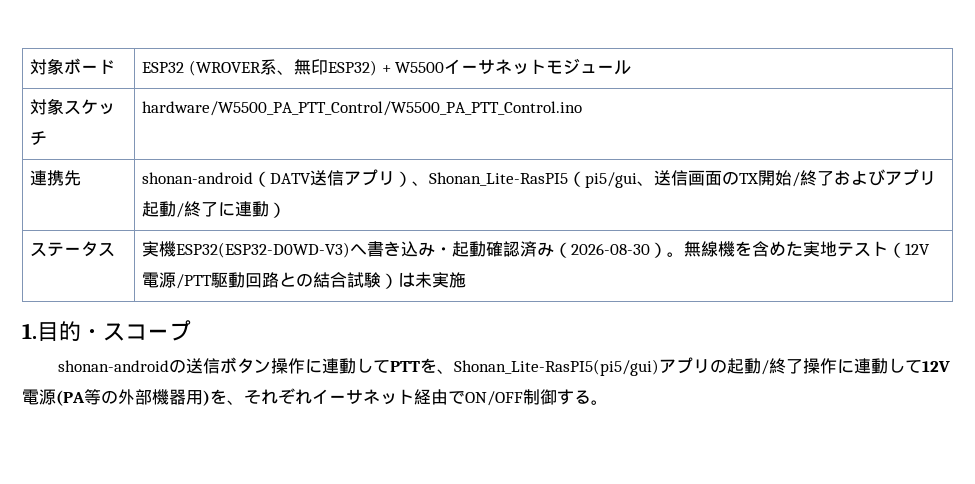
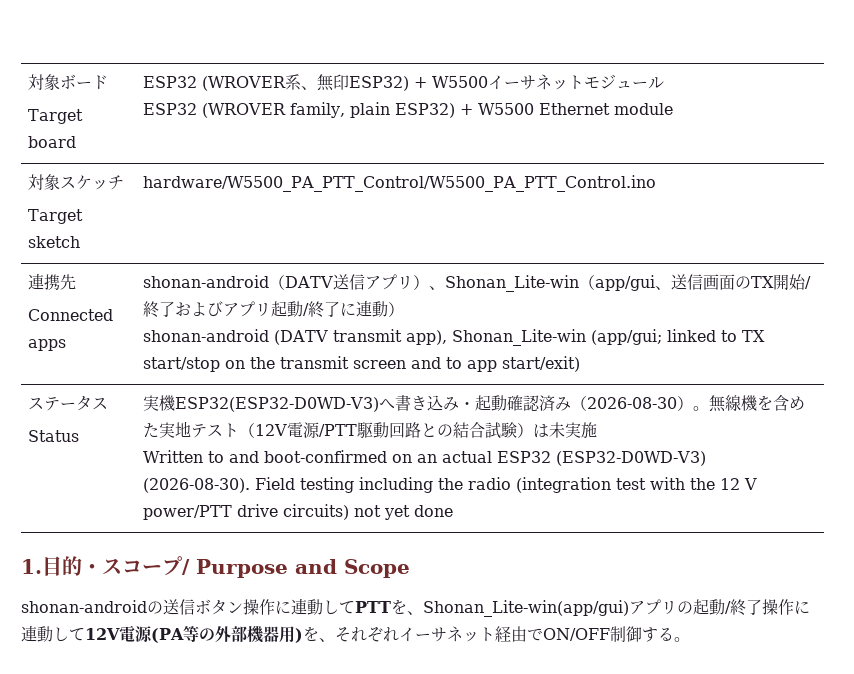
- 対象ボード | ESP32 (WROVER系、無印ESP32) + W5500イーサネットモジュール
+ 対象ボード
+ Target board | ESP32 (WROVER系、無印ESP32) + W5500イーサネットモジュール
+ ESP32 (WROVER family, plain ESP32) + W5500 Ethernet module
- 対象スケッチ | hardware/W5500_PA_PTT_Control/W5500_PA_PTT_Control.ino
+ 対象スケッチ
+ Target sketch | hardware/W5500_PA_PTT_Control/W5500_PA_PTT_Control.ino
+ Connected apps
- shonan-android（DATV送信アプリ）、Shonan_Lite-RasPI5（pi5/gui、送信画面のTX開始/終了およびアプリ起動/終了に連動）
+ shonan-android（DATV送信アプリ）、Shonan_Lite-win（app/gui、送信画面のTX開始/終了およびアプリ起動/終了に連動）
+ shonan-android (DATV transmit app), Shonan_Lite-win (app/gui; linked to TX start/stop on the transmit screen and to app start/exit)
+ Status
+ Written to and boot-confirmed on an actual ESP32 (ESP32-D0WD-V3) (2026-08-30). Field testing including the radio (integration test with the 12 V power/PTT drive circuits) not yet done
- 1.目的・スコープ
+ 1.目的・スコープ/ Purpose and Scope
- shonan-androidの送信ボタン操作に連動してPTTを、Shonan_Lite-RasPI5(pi5/gui)アプリの起動/終了操作に連動して12V電源(PA等の外部機器用)を、それぞれイーサネット経由でON/OFF制御する。
+ shonan-androidの送信ボタン操作に連動してPTTを、Shonan_Lite-win(app/gui)アプリの起動/終了操作に連動して12V電源(PA等の外部機器用)を、それぞれイーサネット経由でON/OFF制御する。

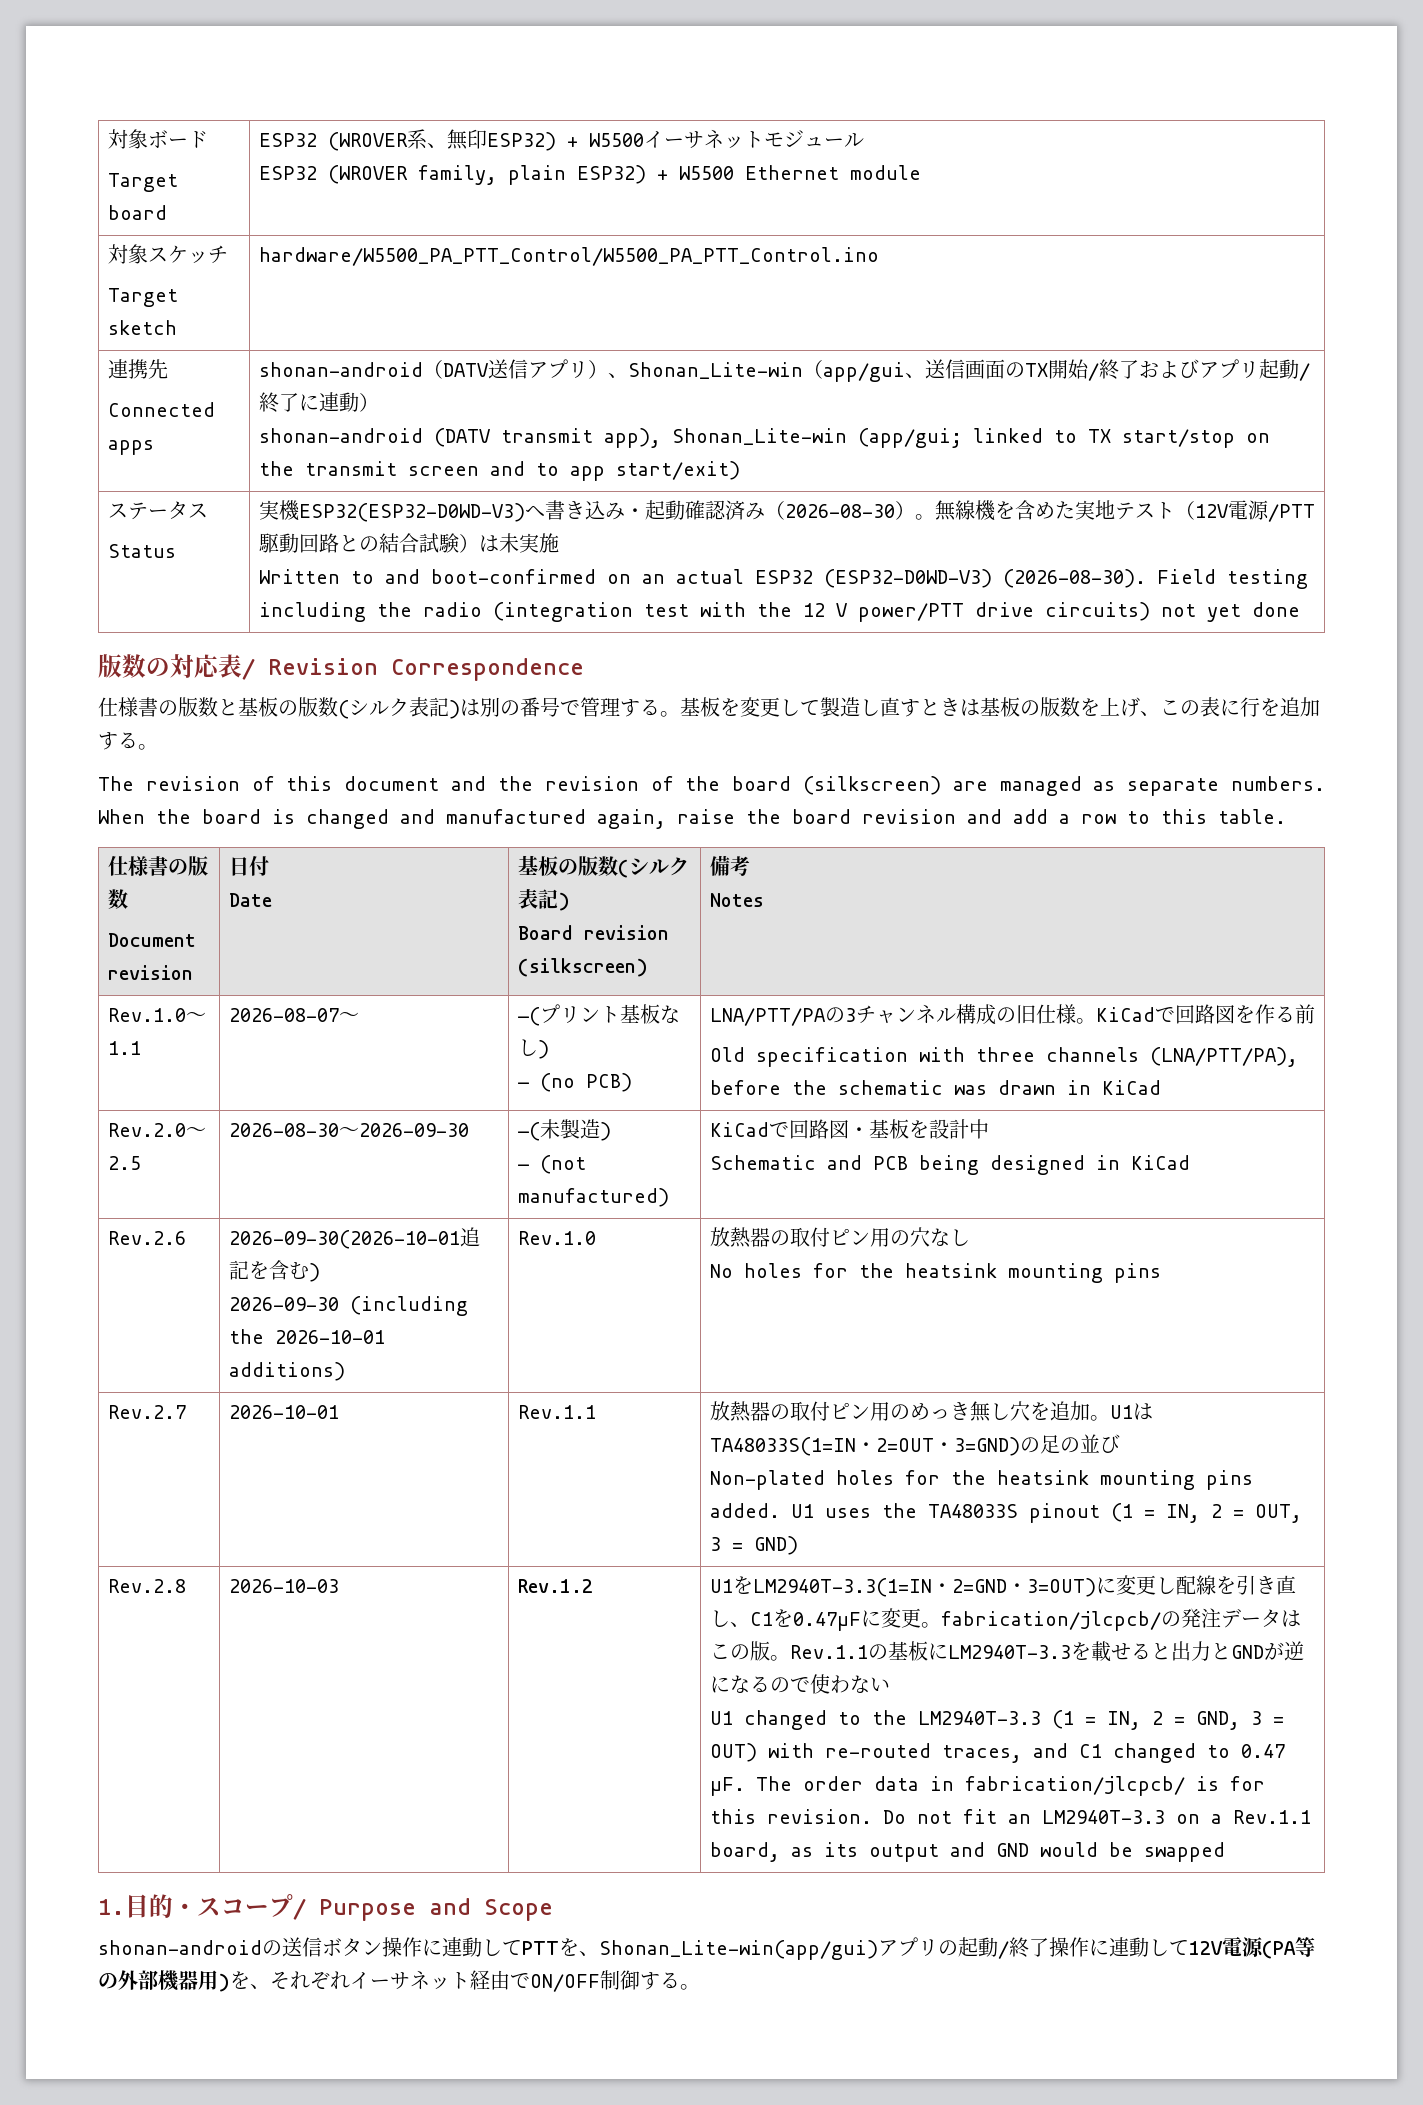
+ 版数の対応表/ Revision Correspondence
+ 仕様書の版数と基板の版数(シルク表記)は別の番号で管理する。基板を変更して製造し直すときは基板の版数を上げ、この表に行を追加する。
+ The revision of this document and the revision of the board (silkscreen) are managed as separate numbers. When the board is changed and manufactured again, raise the board revision and add a row to this table.
+ 仕様書の版数
+ Document revision | 日付
+ Date | 基板の版数(シルク表記)
+ Board revision (silkscreen) | 備考
+ Notes
+ Rev.1.0〜1.1 | 2026-08-07〜 | —(プリント基板なし)
+ — (no PCB) | LNA/PTT/PAの3チャンネル構成の旧仕様。KiCadで回路図を作る前
+ Old specification with three channels (LNA/PTT/PA), before the schematic was drawn in KiCad
+ Rev.2.0〜2.5 | 2026-08-30〜2026-09-30 | —(未製造)
+ — (not manufactured) | KiCadで回路図・基板を設計中
+ Schematic and PCB being designed in KiCad
+ Rev.2.6 | 2026-09-30(2026-10-01追記を含む)
+ 2026-09-30 (including the 2026-10-01 additions) | Rev.1.0 | 放熱器の取付ピン用の穴なし
+ No holes for the heatsink mounting pins
+ Rev.2.7 | 2026-10-01 | Rev.1.1 | 放熱器の取付ピン用のめっき無し穴を追加。U1はTA48033S(1=IN・2=OUT・3=GND)の足の並び
+ Non-plated holes for the heatsink mounting pins added. U1 uses the TA48033S pinout (1 = IN, 2 = OUT, 3 = GND)
+ Rev.2.8 | 2026-10-03 | Rev.1.2 | U1をLM2940T-3.3(1=IN・2=GND・3=OUT)に変更し配線を引き直し、C1を0.47µFに変更。fabrication/jlcpcb/の発注データはこの版。Rev.1.1の基板にLM2940T-3.3を載せると出力とGNDが逆になるので使わない
+ U1 changed to the LM2940T-3.3 (1 = IN, 2 = GND, 3 = OUT) with re-routed traces, and C1 changed to 0.47 µF. The order data in fabrication/jlcpcb/ is for this revision. Do not fit an LM2940T-3.3 on a Rev.1.1 board, as its output and GND would be swapped

